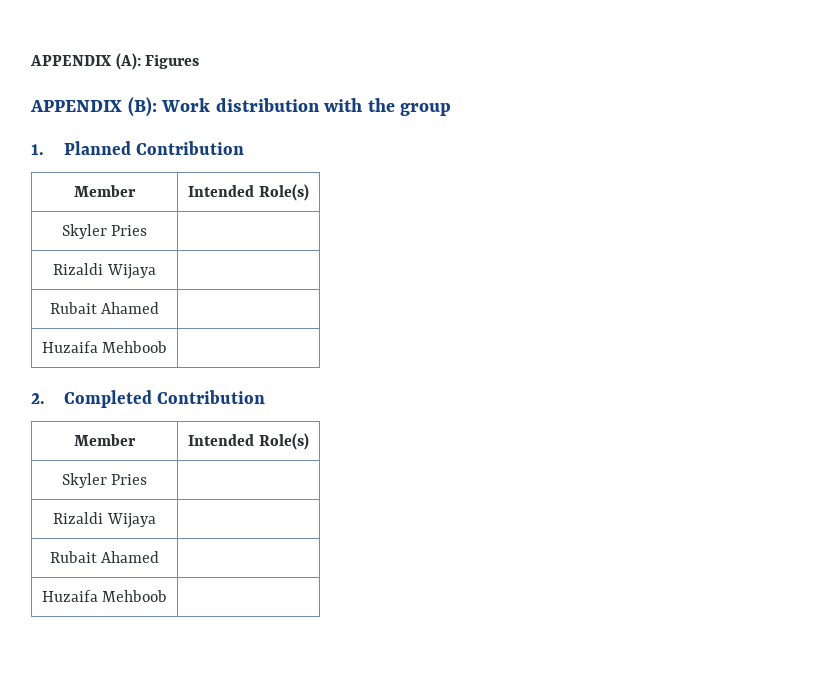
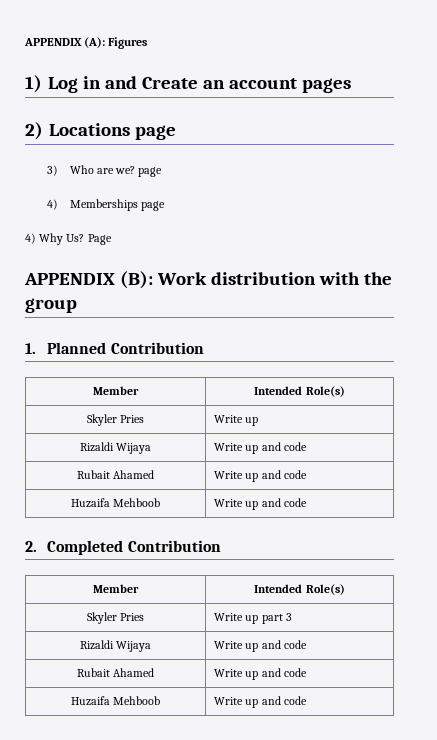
+ 1) Log in and Create an account pages
+ 2) Locations page
+ 3) Who are we? page
+ 4) Memberships page
+ 4) Why Us? Page
  1. Planned Contribution
  Member | Intended Role(s)
- Skyler Pries |
- Rizaldi Wijaya |
- Rubait Ahamed |
- Huzaifa Mehboob |
+ Skyler Pries | Write up
+ Rizaldi Wijaya | Write up and code
+ Rubait Ahamed | Write up and code
+ Huzaifa Mehboob | Write up and code
  2. Completed Contribution
  Member | Intended Role(s)
- Skyler Pries |
- Rizaldi Wijaya |
- Rubait Ahamed |
- Huzaifa Mehboob |
+ Skyler Pries | Write up part 3
+ Rizaldi Wijaya | Write up and code
+ Rubait Ahamed | Write up and code
+ Huzaifa Mehboob | Write up and code

